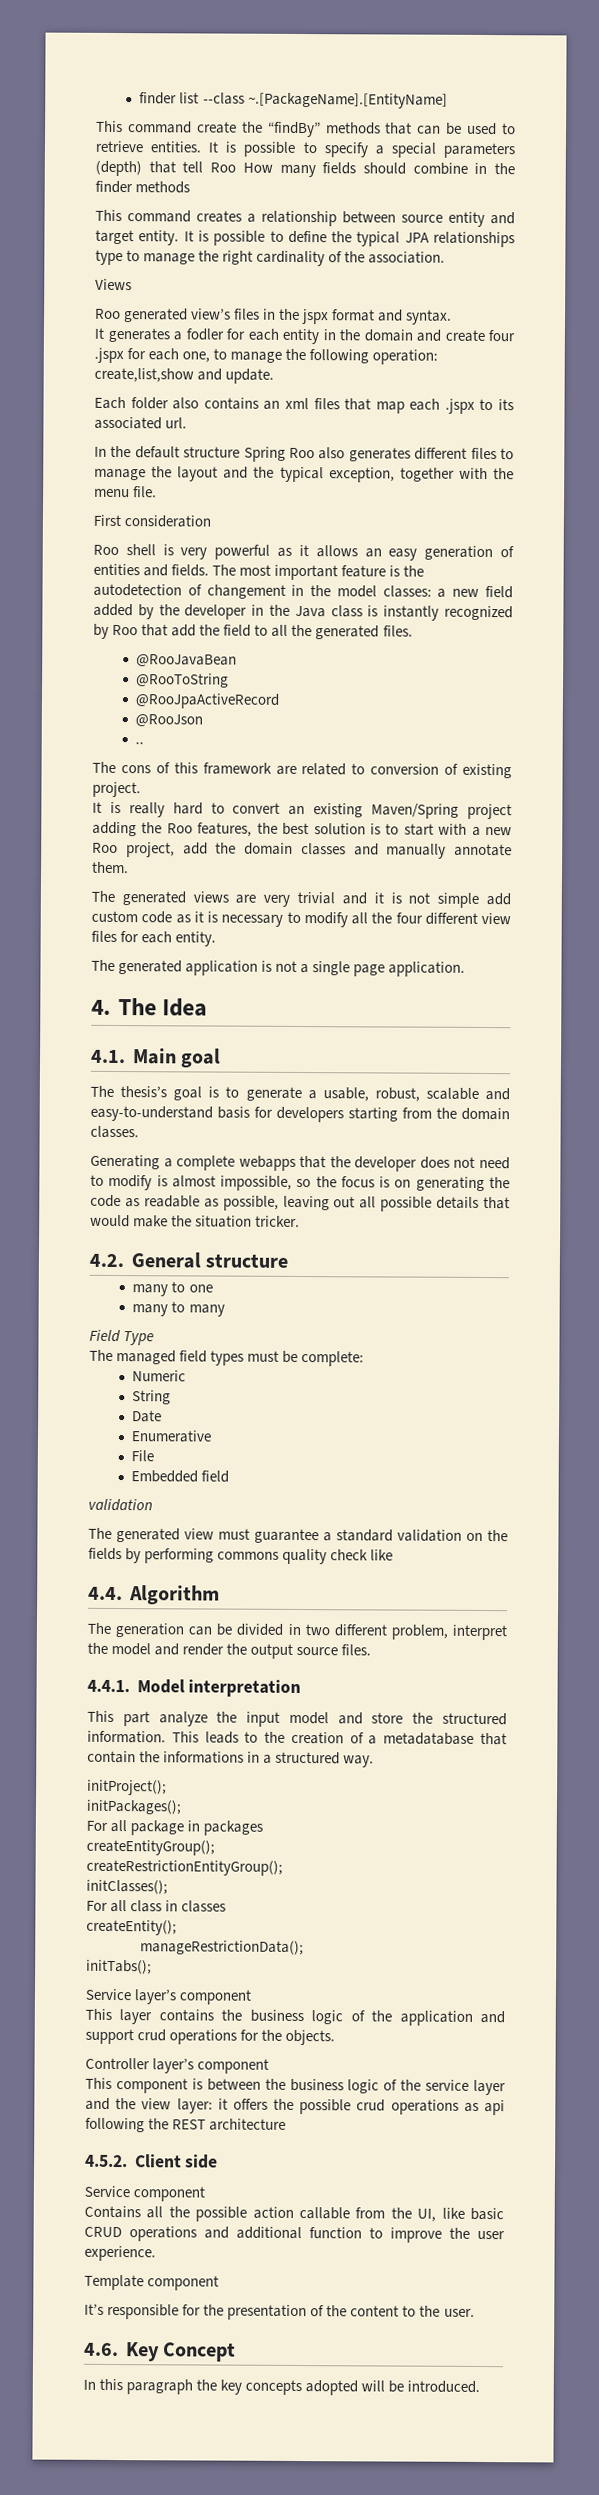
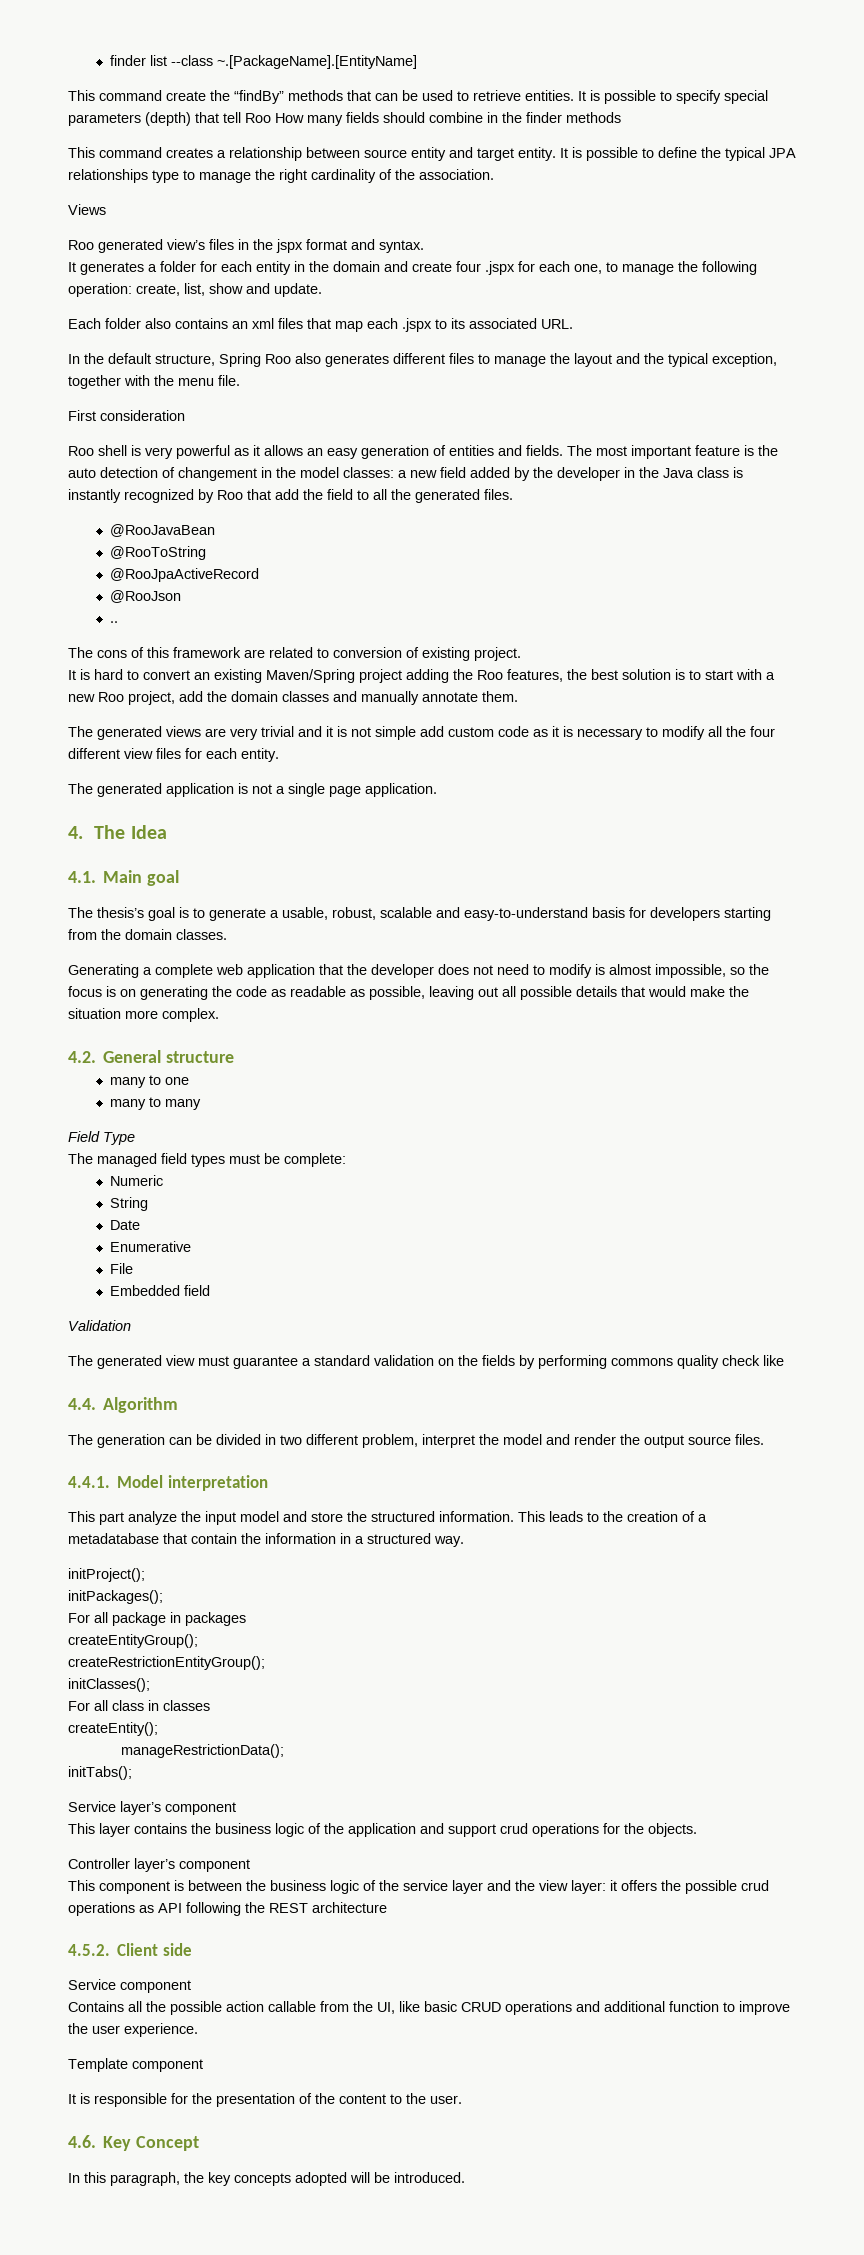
- It is possible to specify a special parameters (depth) that tell Roo How many fields should combine in the finder methods
+ It is possible to specify special parameters (depth) that tell Roo How many fields should combine in the finder methods
- It generates a fodler for each entity in the domain and create four .jspx for each one, to manage the following operation: create,list,show and update.
+ It generates a folder for each entity in the domain and create four .jspx for each one, to manage the following operation: create, list, show and update.
- Each folder also contains an xml files that map each .jspx to its associated url.
+ Each folder also contains an xml files that map each .jspx to its associated URL.
- In the default structure Spring Roo also generates different files to manage the layout and the typical exception, together with the menu file.
+ In the default structure, Spring Roo also generates different files to manage the layout and the typical exception, together with the menu file.
- The most important feature is the autodetection of changement in the model classes: a new field added by the developer in the Java class is instantly recognized by Roo that add the field to all the generated files.
+ The most important feature is the auto detection of changement in the model classes: a new field added by the developer in the Java class is instantly recognized by Roo that add the field to all the generated files.
- It is really hard to convert an existing Maven/Spring project adding the Roo features, the best solution is to start with a new Roo project, add the domain classes and manually annotate them.
+ It is hard to convert an existing Maven/Spring project adding the Roo features, the best solution is to start with a new Roo project, add the domain classes and manually annotate them.
- Generating a complete webapps that the developer does not need to modify is almost impossible, so the focus is on generating the code as readable as possible, leaving out all possible details that would make the situation tricker.
+ Generating a complete web application that the developer does not need to modify is almost impossible, so the focus is on generating the code as readable as possible, leaving out all possible details that would make the situation more complex.
  Embedded field
- validation
+ Validation
- This leads to the creation of a metadatabase that contain the informations in a structured way.
+ This leads to the creation of a metadatabase that contain the information in a structured way.
- This component is between the business logic of the service layer and the view layer: it offers the possible crud operations as api following the REST architecture
+ This component is between the business logic of the service layer and the view layer: it offers the possible crud operations as API following the REST architecture
- It’s responsible for the presentation of the content to the user.
+ It is responsible for the presentation of the content to the user.
- In this paragraph the key concepts adopted will be introduced.
+ In this paragraph, the key concepts adopted will be introduced.

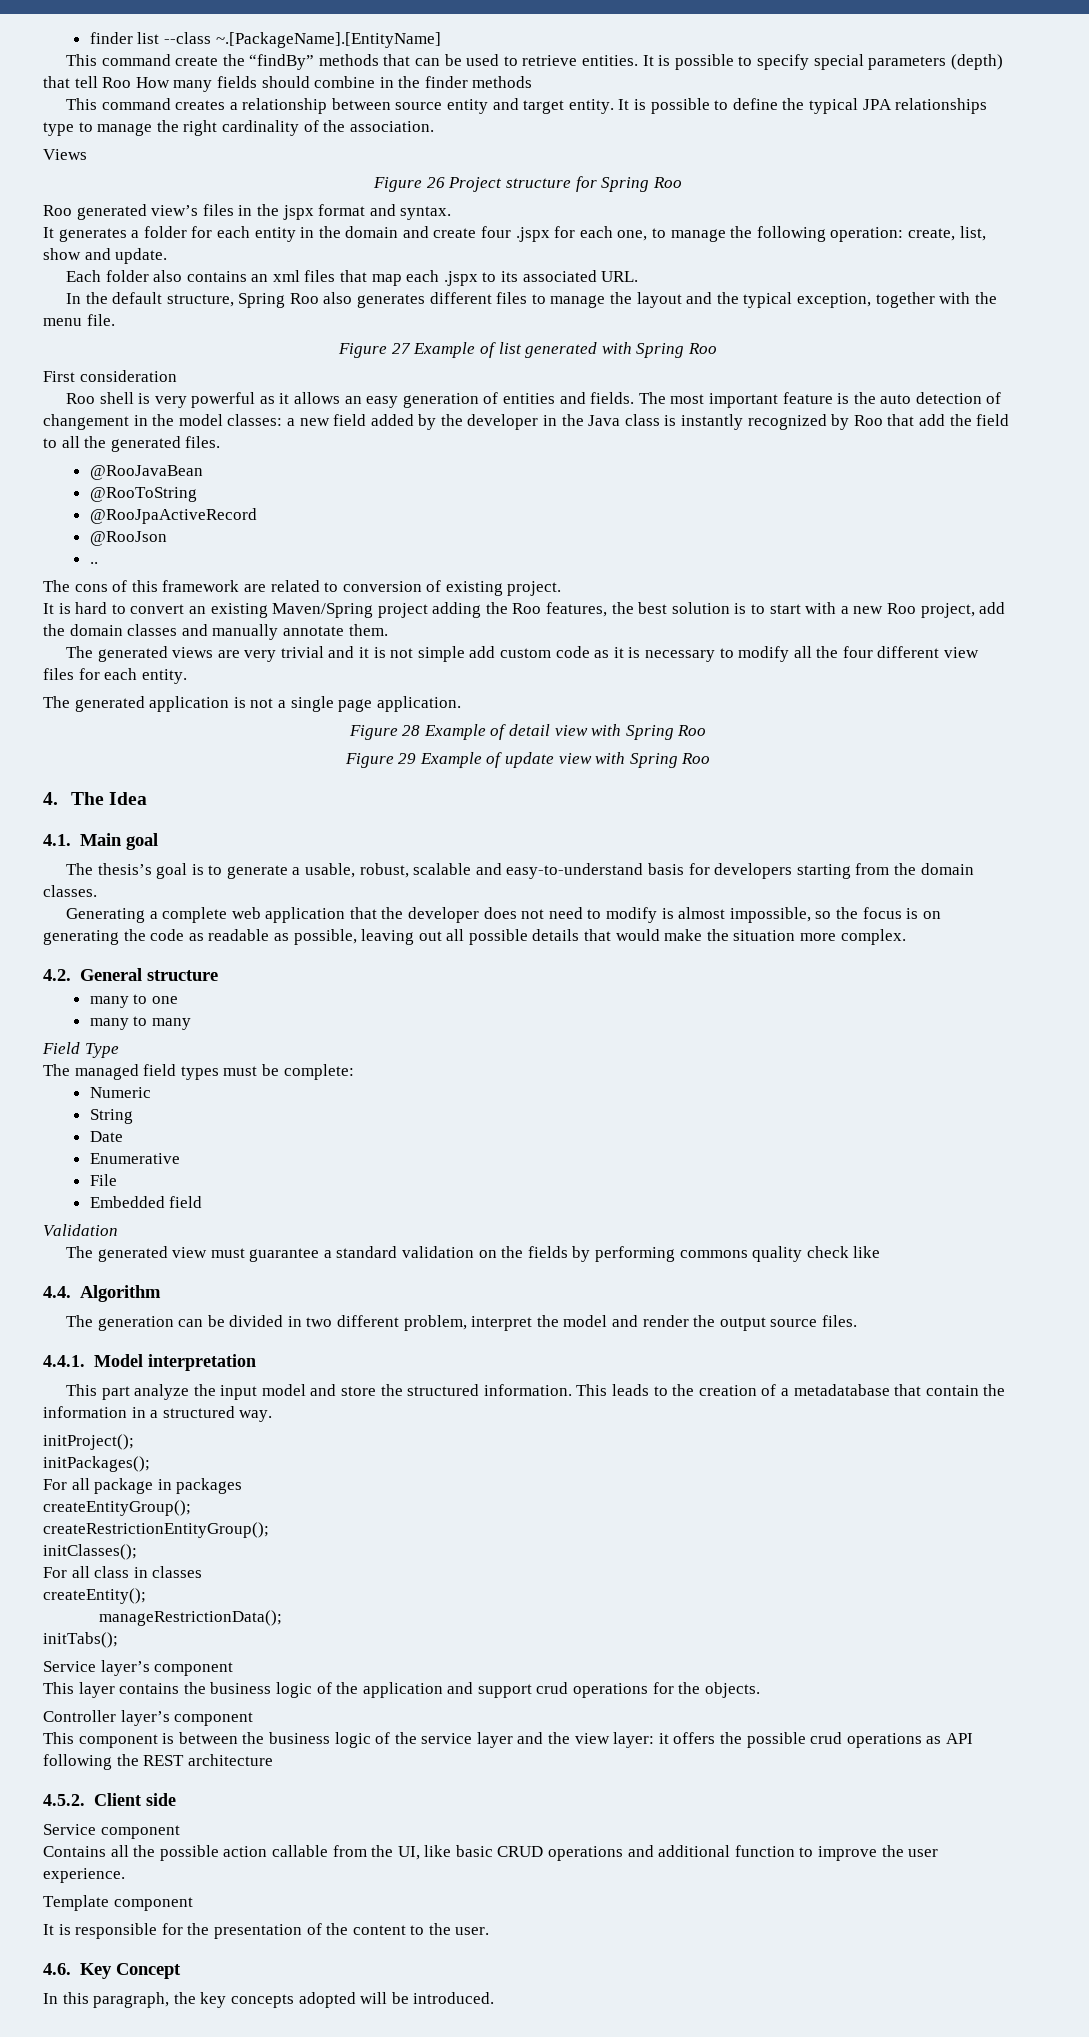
+ Figure 26 Project structure for Spring Roo
+ Figure 27 Example of list generated with Spring Roo
+ Figure 28 Example of detail view with Spring Roo
+ Figure 29 Example of update view with Spring Roo

